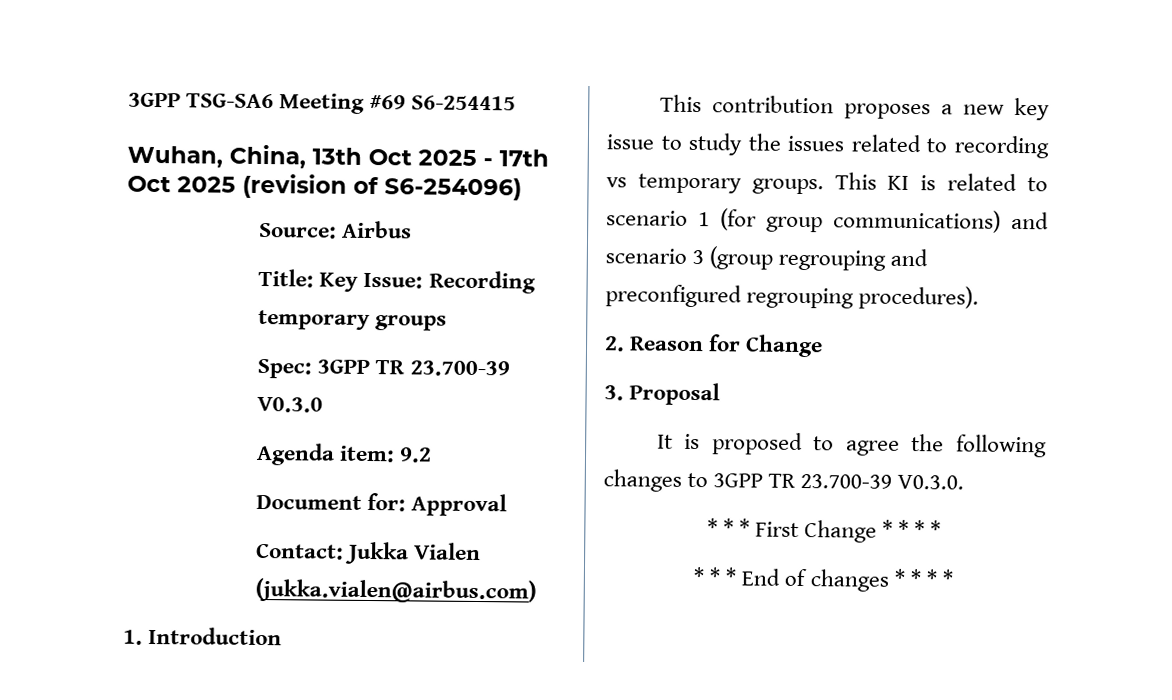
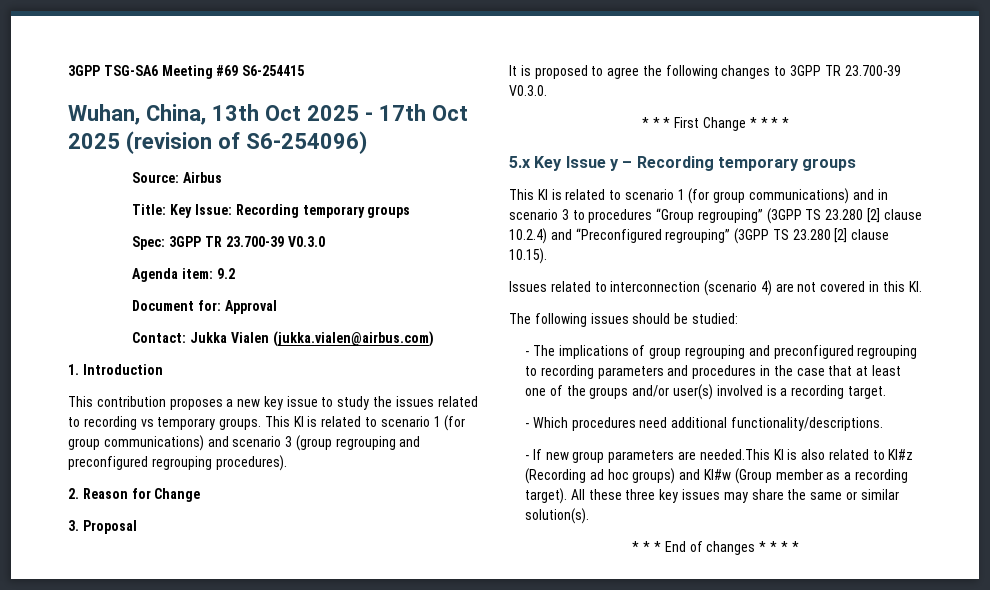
+ 5.x Key Issue y – Recording temporary groups
+ This KI is related to scenario 1 (for group communications) and in scenario 3 to procedures “Group regrouping” (3GPP TS 23.280 [2] clause 10.2.4) and “Preconfigured regrouping” (3GPP TS 23.280 [2] clause 10.15).
+ Issues related to interconnection (scenario 4) are not covered in this KI.
+ The following issues should be studied:
+ - The implications of group regrouping and preconfigured regrouping to recording parameters and procedures in the case that at least one of the groups and/or user(s) involved is a recording target.
+ - Which procedures need additional functionality/descriptions.
+ - If new group parameters are needed.This KI is also related to KI#z (Recording ad hoc groups) and KI#w (Group member as a recording target). All these three key issues may share the same or similar solution(s).

